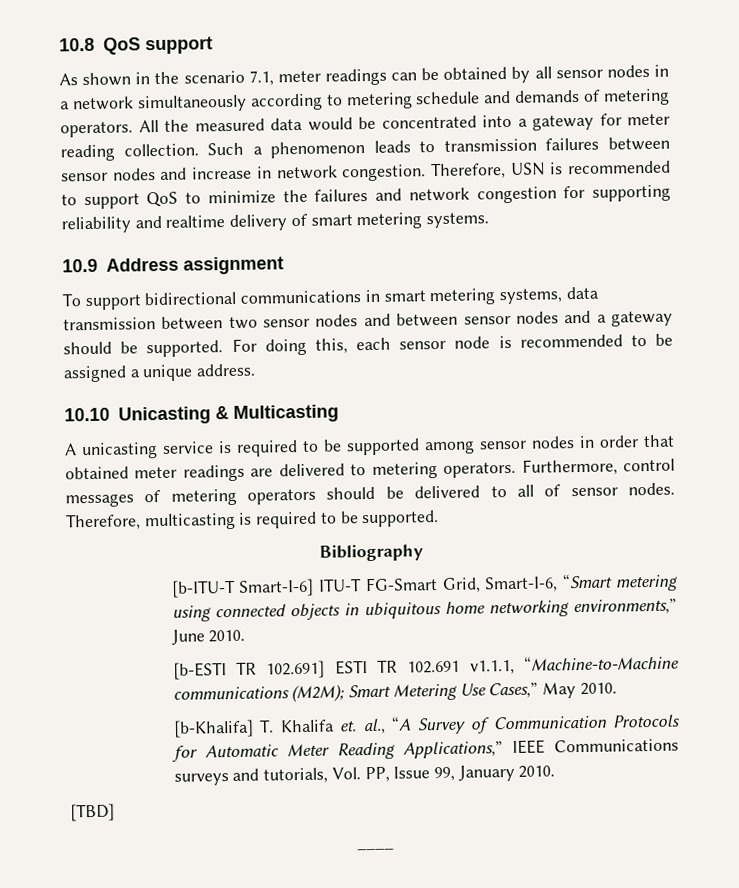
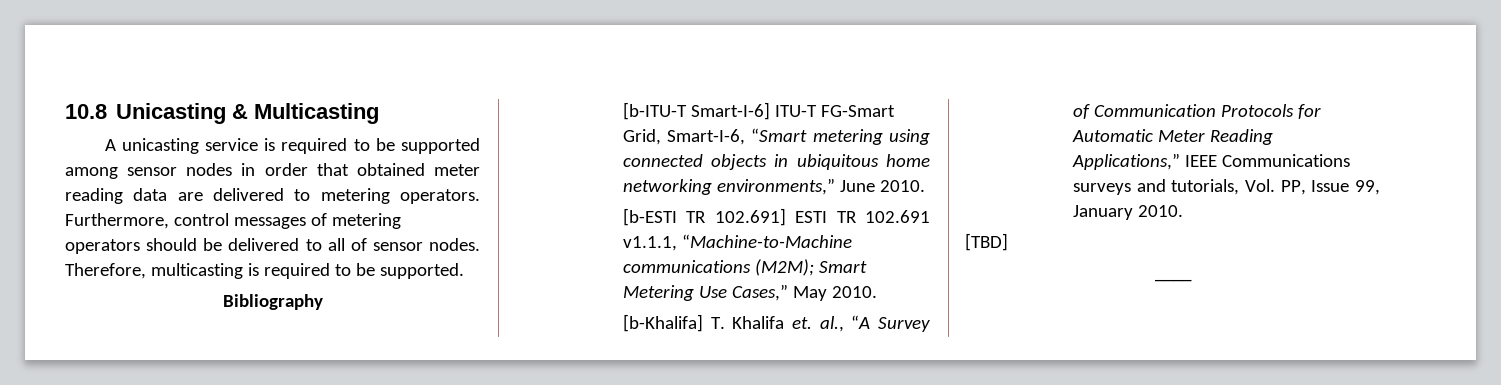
- 10.8 QoS support
- As shown in the scenario 7.1, meter readings can be obtained by all sensor nodes in a network simultaneously according to metering schedule and demands of metering operators. All the measured data would be concentrated into a gateway for meter reading collection. Such a phenomenon leads to transmission failures between sensor nodes and increase in network congestion. Therefore, USN is recommended to support QoS to minimize the failures and network congestion for supporting reliability and realtime delivery of smart metering systems.
- 10.9 Address assignment
- To support bidirectional communications in smart metering systems, data transmission between two sensor nodes and between sensor nodes and a gateway should be supported. For doing this, each sensor node is recommended to be assigned a unique address.
- 10.10 Unicasting & Multicasting
+ 10.8 Unicasting & Multicasting
- A unicasting service is required to be supported among sensor nodes in order that obtained meter readings are delivered to metering operators.
+ A unicasting service is required to be supported among sensor nodes in order that obtained meter reading data are delivered to metering operators.

